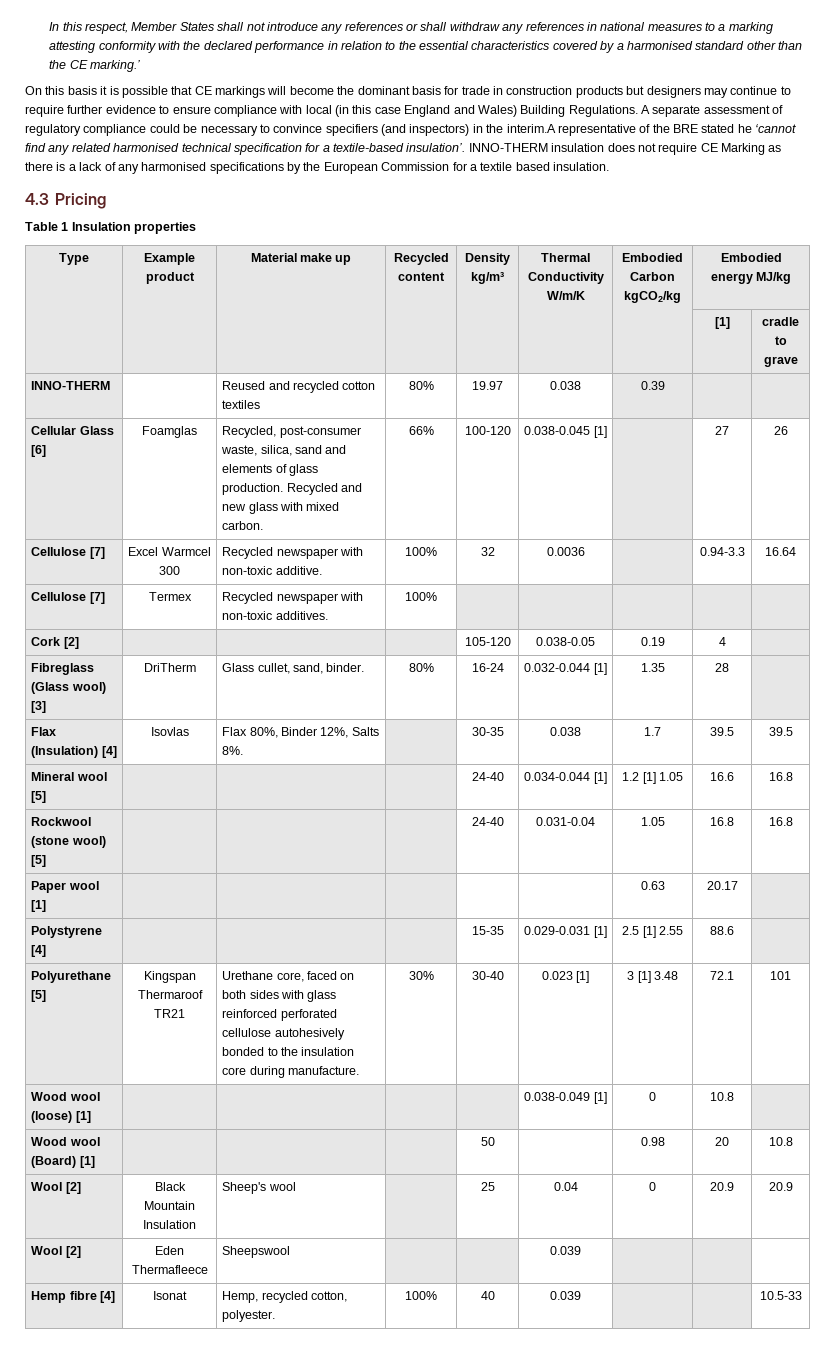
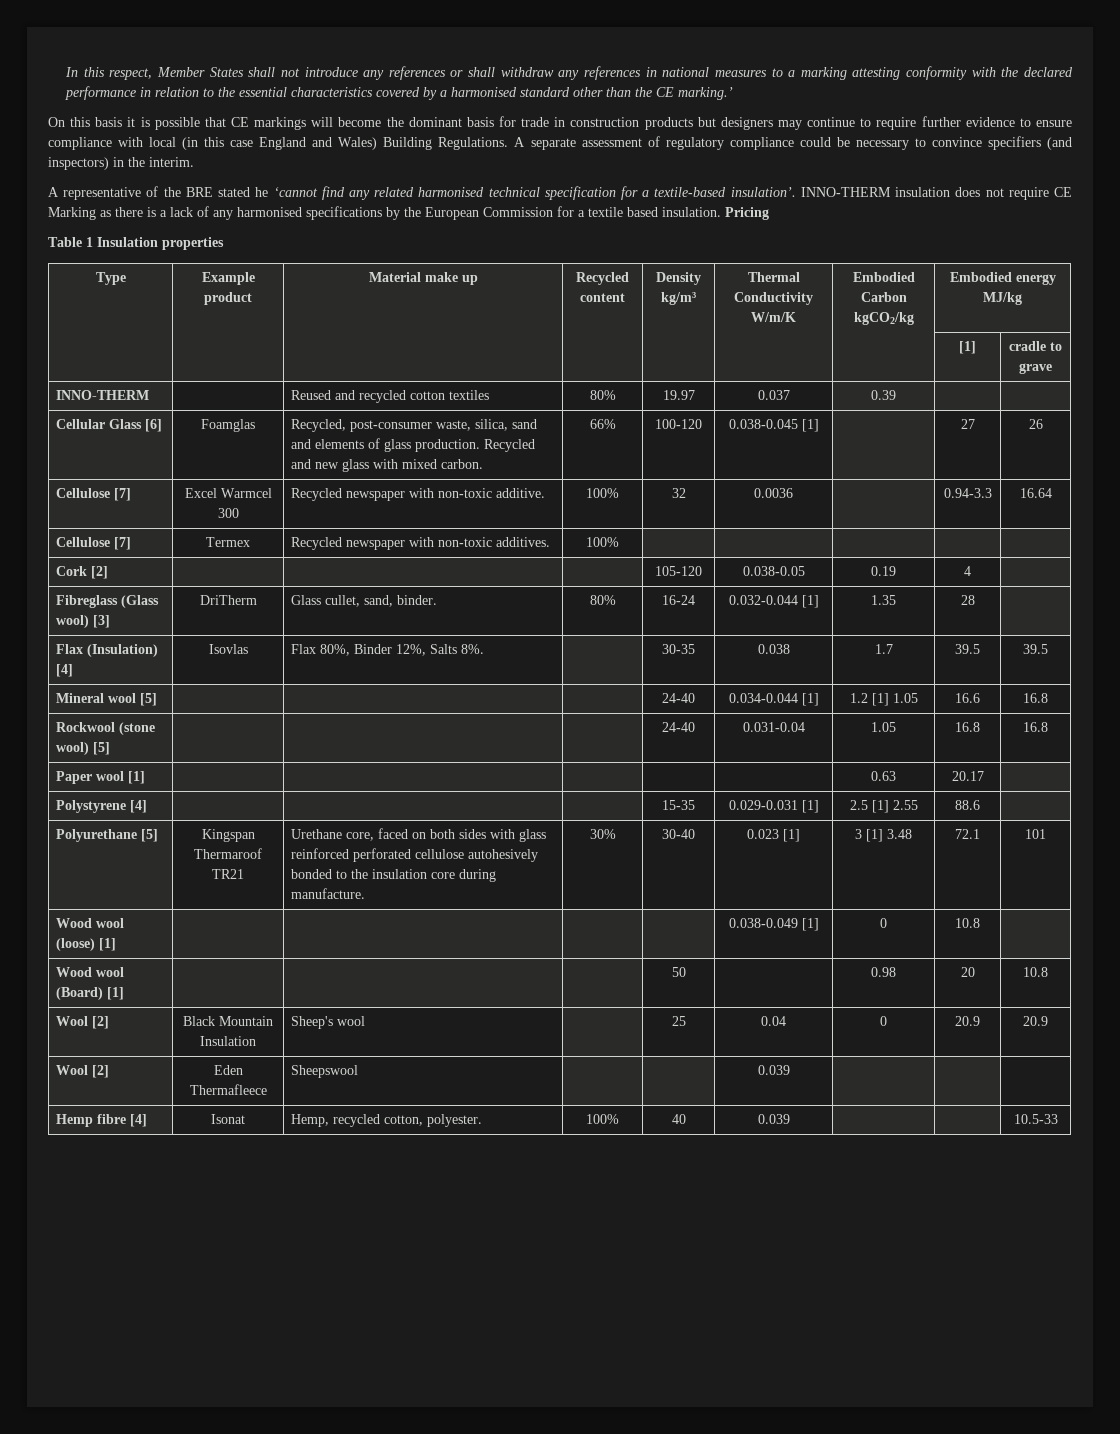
- A separate assessment of regulatory compliance could be necessary to convince specifiers (and inspectors) in the interim.A representative of the BRE stated he ‘cannot find any related harmonised technical specification for a textile-based insulation’.
+ A separate assessment of regulatory compliance could be necessary to convince specifiers (and inspectors) in the interim.
+ A representative of the BRE stated he ‘cannot find any related harmonised technical specification for a textile-based insulation’.
- INNO-THERM insulation does not require CE Marking as there is a lack of any harmonised specifications by the European Commission for a textile based insulation.
- 4.3 Pricing
+ INNO-THERM insulation does not require CE Marking as there is a lack of any harmonised specifications by the European Commission for a textile based insulation. Pricing
- INNO-THERM | | Reused and recycled cotton textiles | 80% | 19.97 | 0.038 | 0.39 | |
+ INNO-THERM | | Reused and recycled cotton textiles | 80% | 19.97 | 0.037 | 0.39 | |

